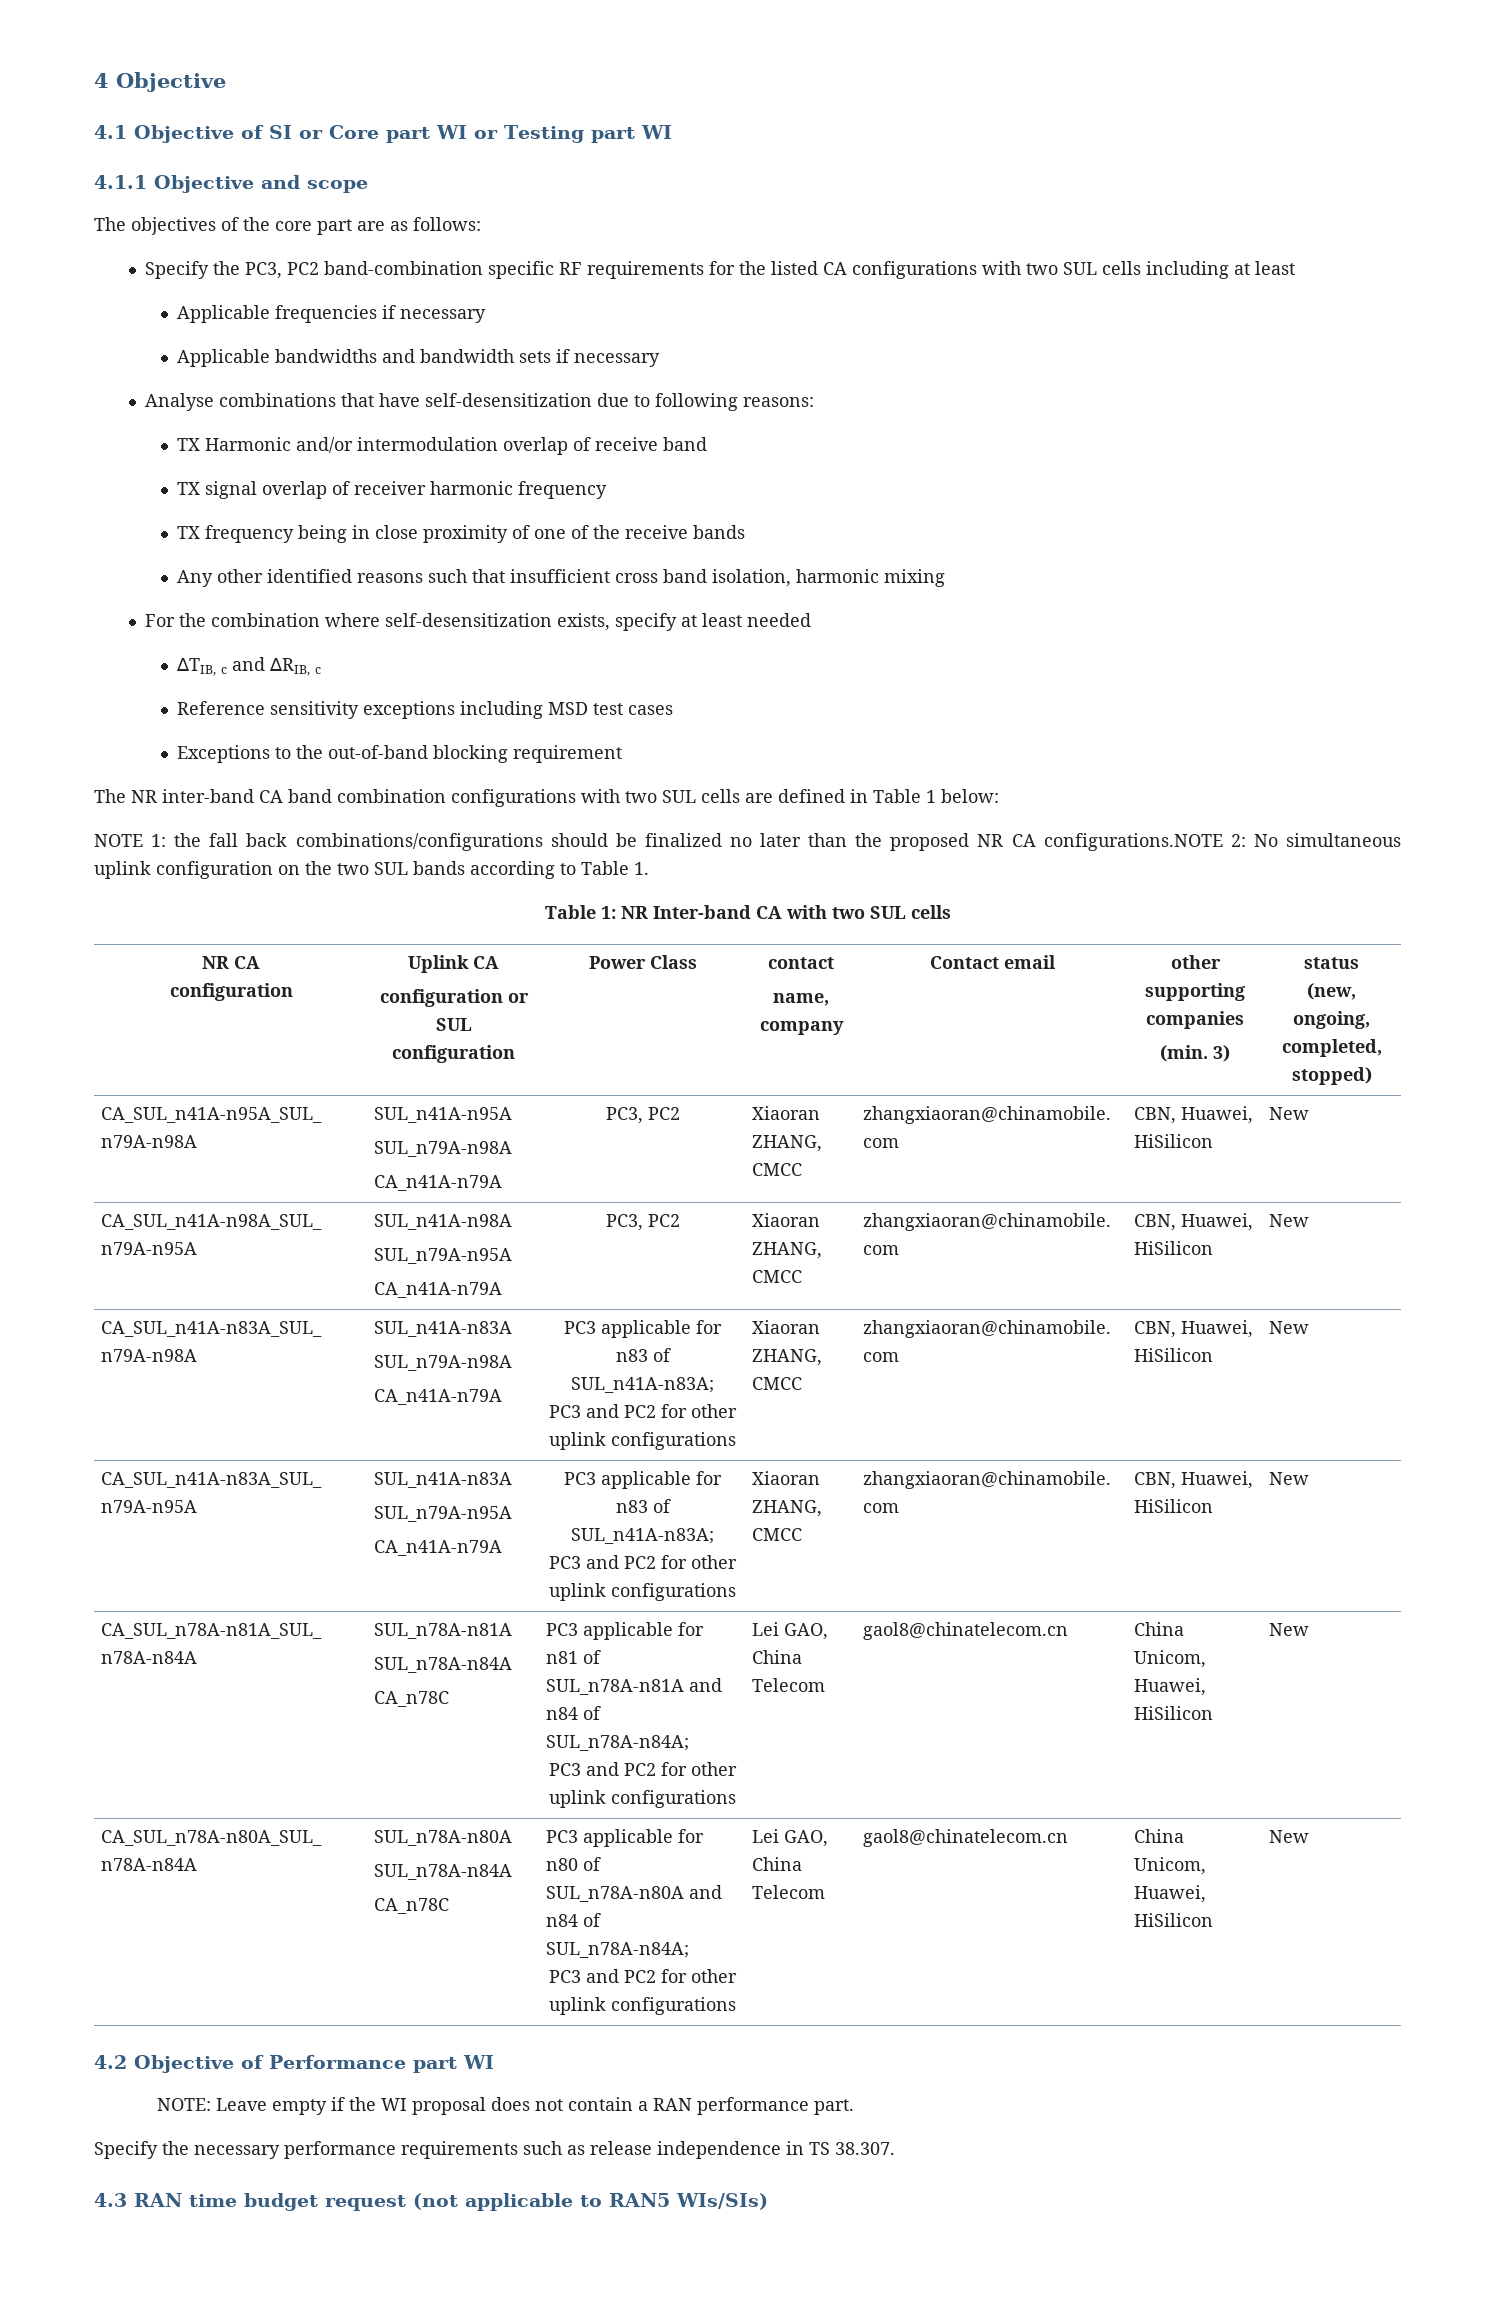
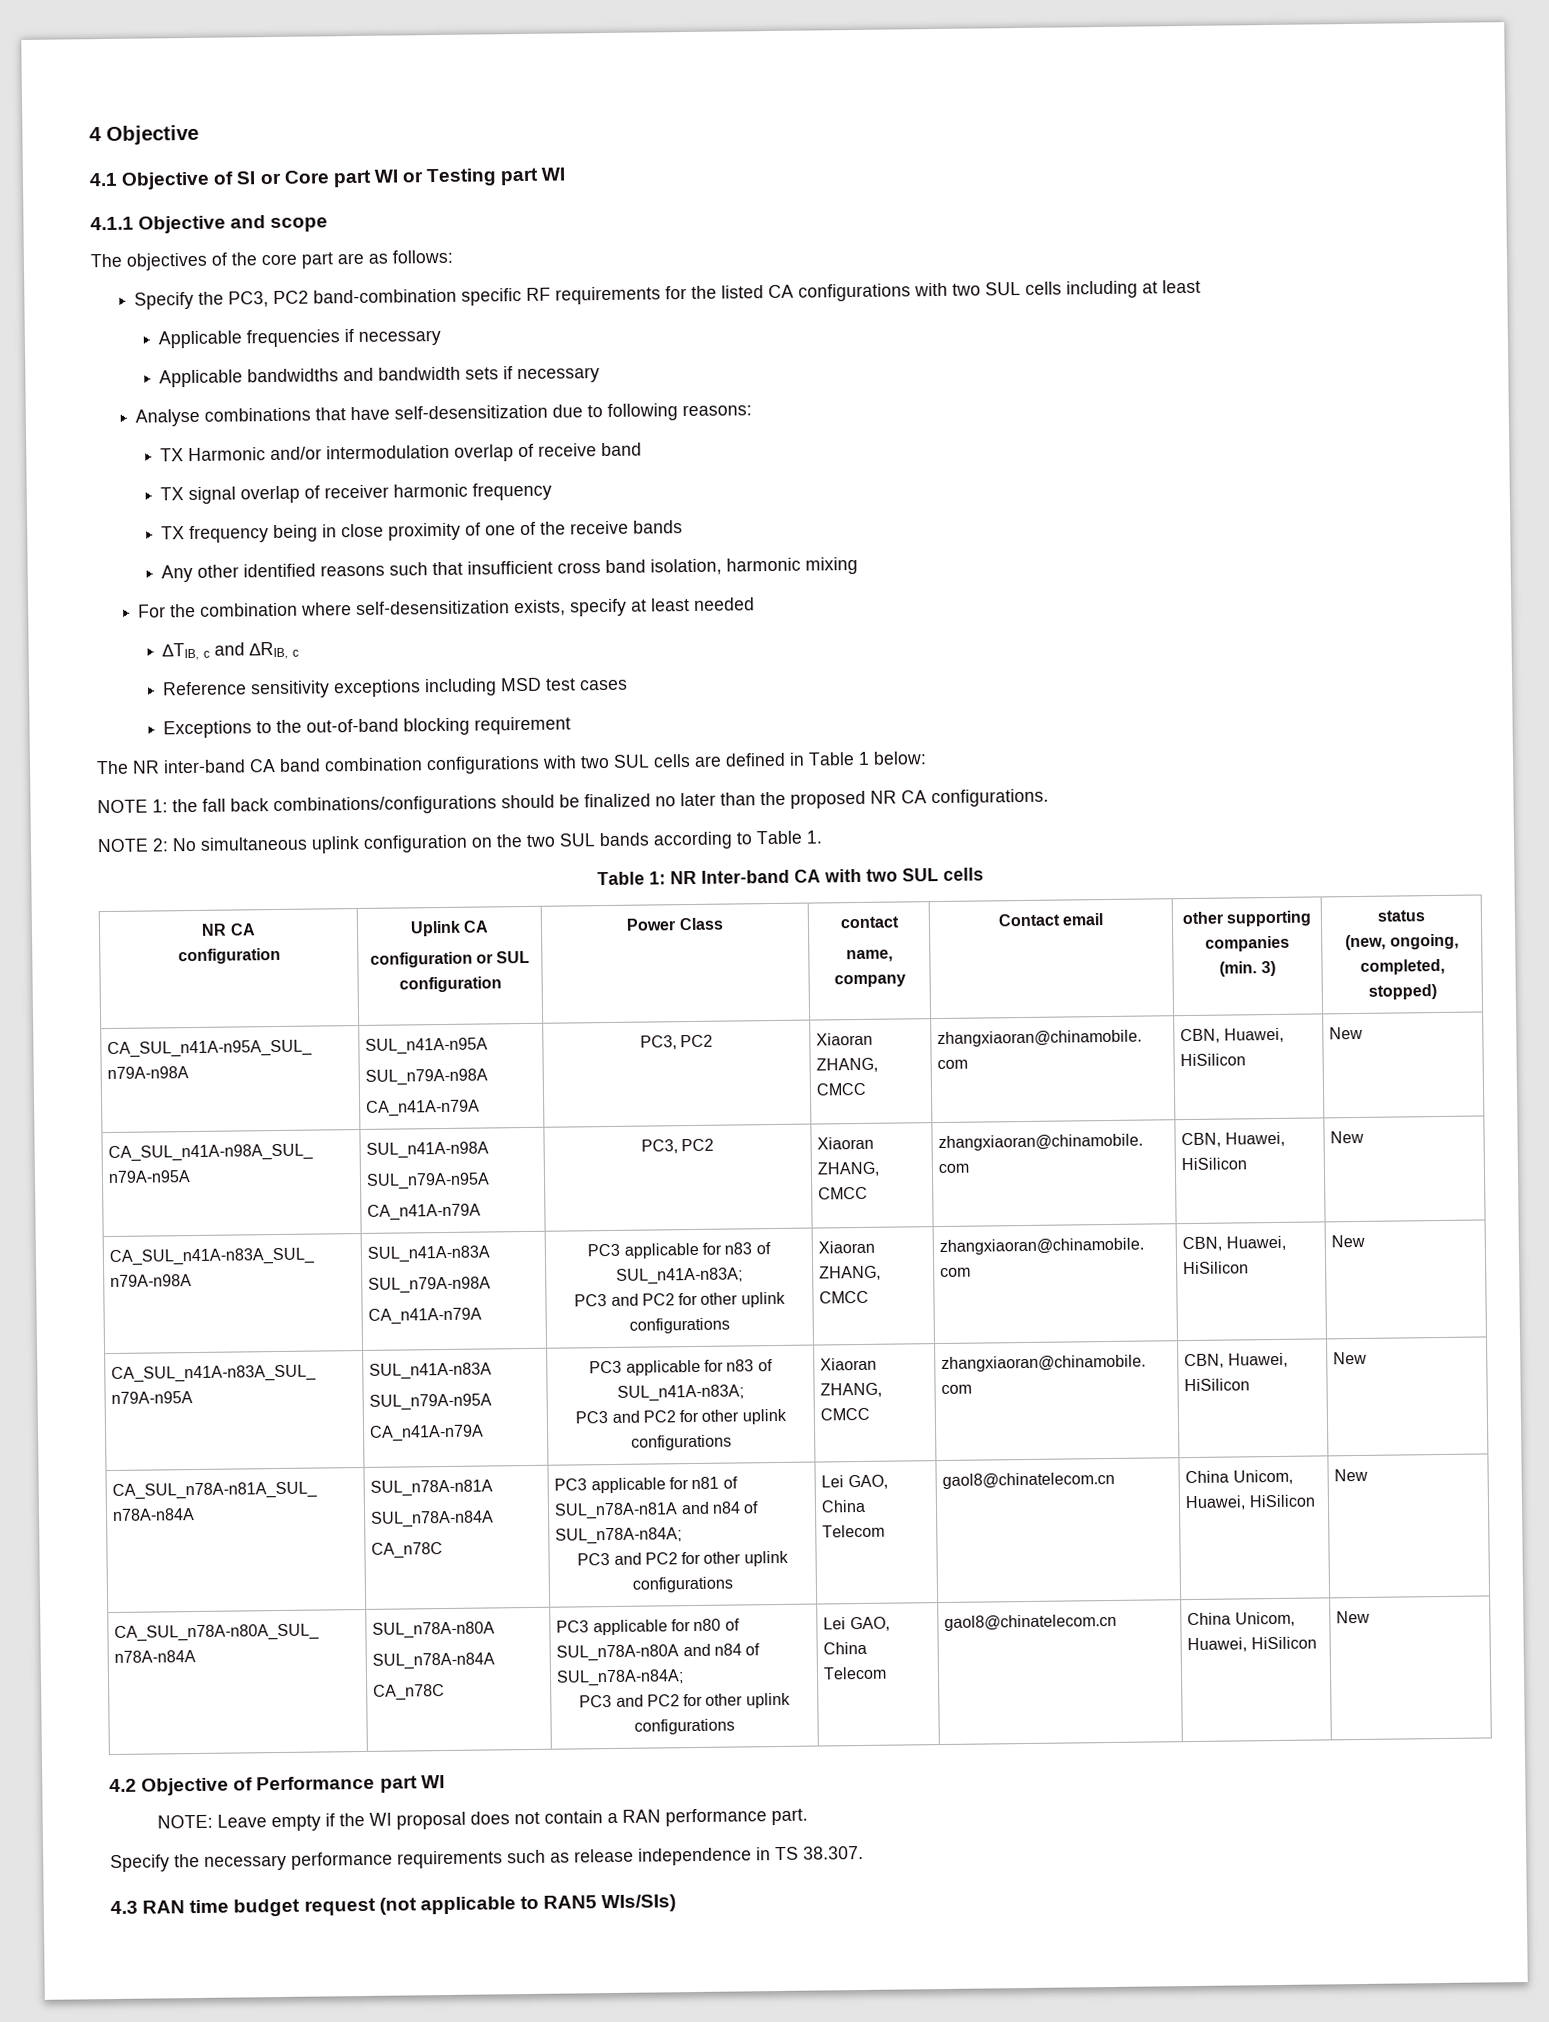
- NOTE 1: the fall back combinations/configurations should be finalized no later than the proposed NR CA configurations.NOTE 2: No simultaneous uplink configuration on the two SUL bands according to Table 1.
+ NOTE 1: the fall back combinations/configurations should be finalized no later than the proposed NR CA configurations.
+ NOTE 2: No simultaneous uplink configuration on the two SUL bands according to Table 1.

